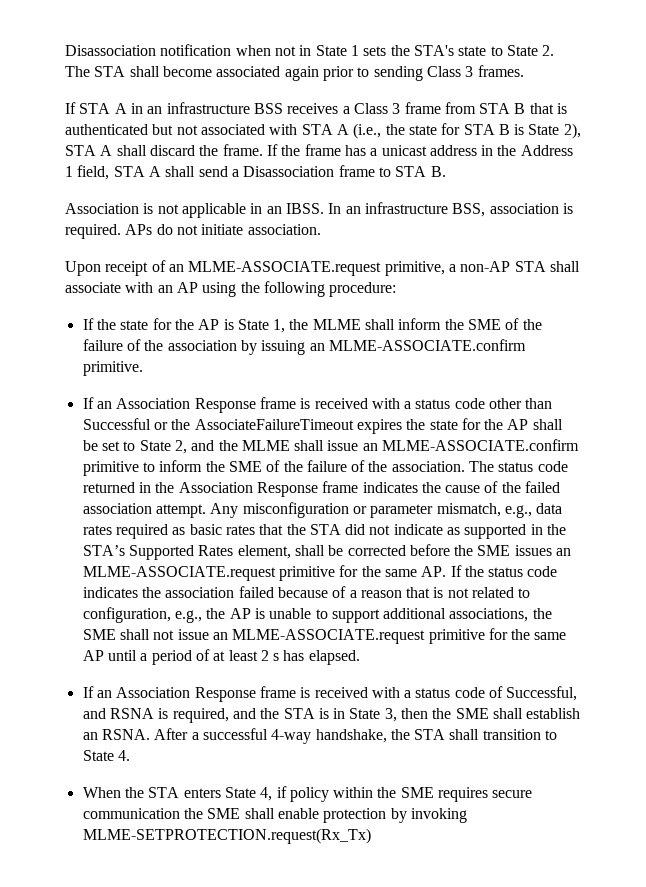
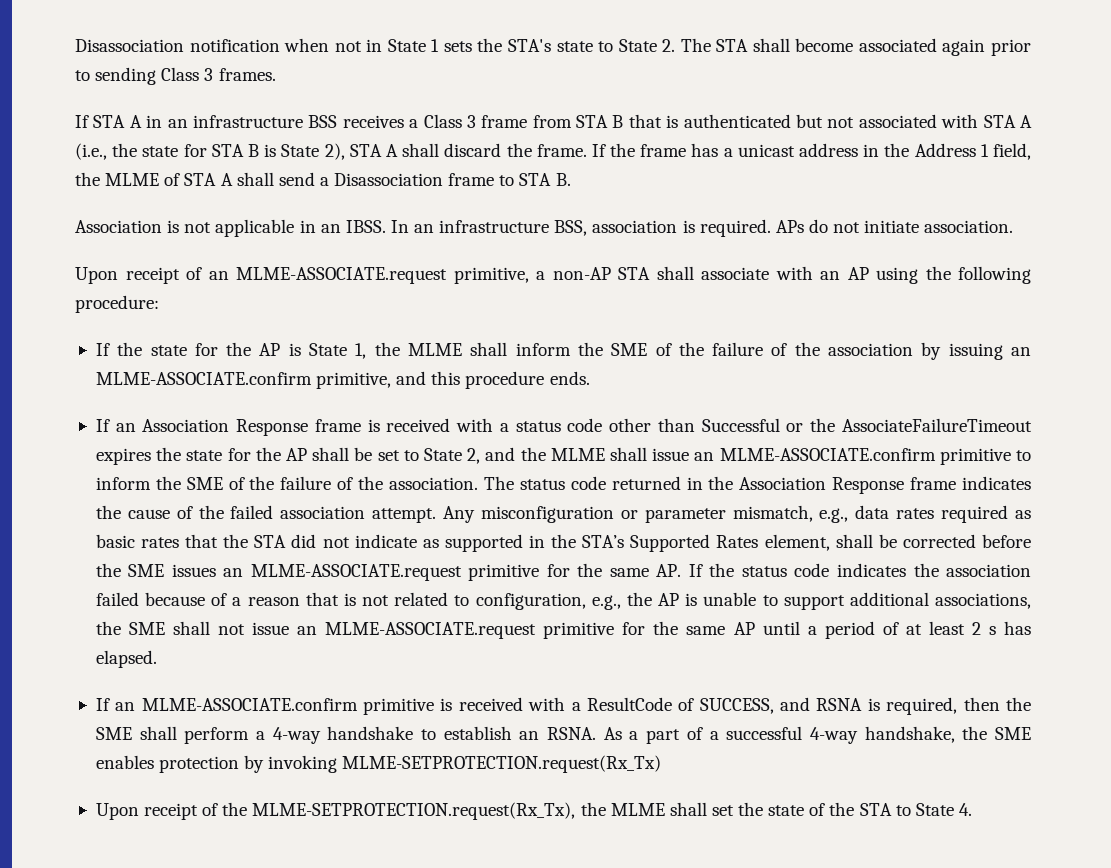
- If the frame has a unicast address in the Address 1 field, STA A shall send a Disassociation frame to STA B.
+ If the frame has a unicast address in the Address 1 field, the MLME of STA A shall send a Disassociation frame to STA B.
- If the state for the AP is State 1, the MLME shall inform the SME of the failure of the association by issuing an MLME-ASSOCIATE.confirm primitive.
+ If the state for the AP is State 1, the MLME shall inform the SME of the failure of the association by issuing an MLME-ASSOCIATE.confirm primitive, and this procedure ends.
- If an Association Response frame is received with a status code of Successful, and RSNA is required, and the STA is in State 3, then the SME shall establish an RSNA. After a successful 4-way handshake, the STA shall transition to State 4.
- When the STA enters State 4, if policy within the SME requires secure communication the SME shall enable protection by invoking MLME-SETPROTECTION.request(Rx_Tx)
+ If an MLME-ASSOCIATE.confirm primitive is received with a ResultCode of SUCCESS, and RSNA is required, then the SME shall perform a 4-way handshake to establish an RSNA. As a part of a successful 4-way handshake, the SME enables protection by invoking MLME-SETPROTECTION.request(Rx_Tx)
+ Upon receipt of the MLME-SETPROTECTION.request(Rx_Tx), the MLME shall set the state of the STA to State 4.

